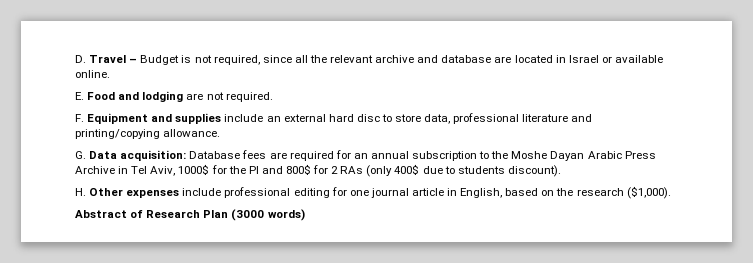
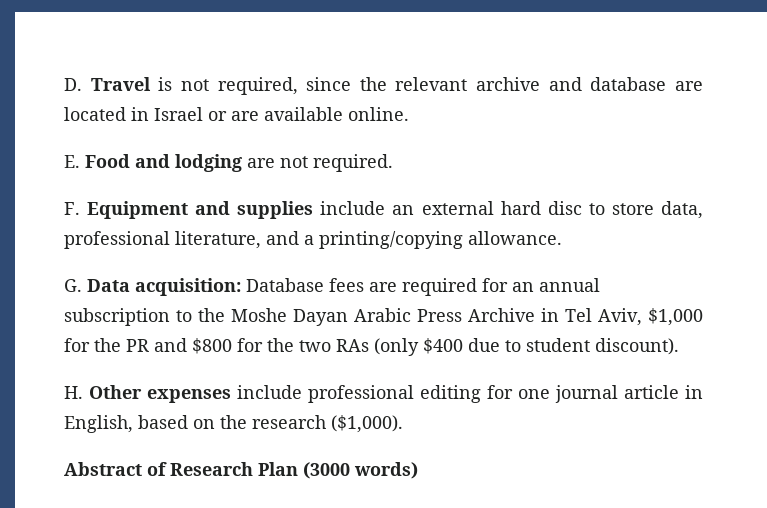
- D. Travel – Budget is not required, since all the relevant archive and database are located in Israel or available online.
+ D. Travel is not required, since the relevant archive and database are located in Israel or are available online.
- F. Equipment and supplies include an external hard disc to store data, professional literature and printing/copying allowance.
+ F. Equipment and supplies include an external hard disc to store data, professional literature, and a printing/copying allowance.
- G. Data acquisition: Database fees are required for an annual subscription to the Moshe Dayan Arabic Press Archive in Tel Aviv, 1000$ for the PI and 800$ for 2 RAs (only 400$ due to students discount).
+ G. Data acquisition: Database fees are required for an annual subscription to the Moshe Dayan Arabic Press Archive in Tel Aviv, $1,000 for the PR and $800 for the two RAs (only $400 due to student discount).

